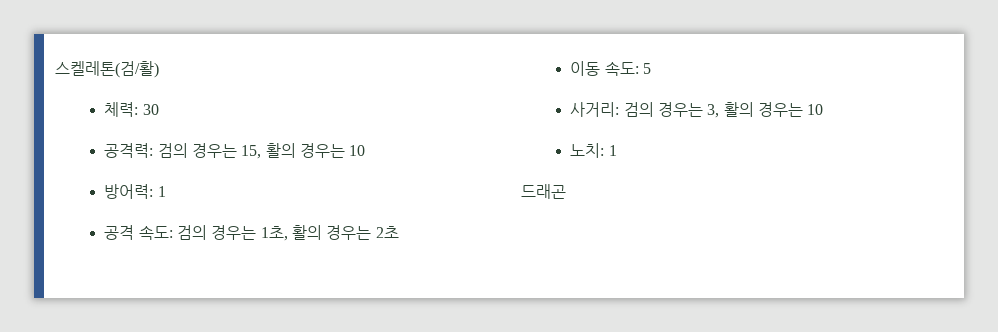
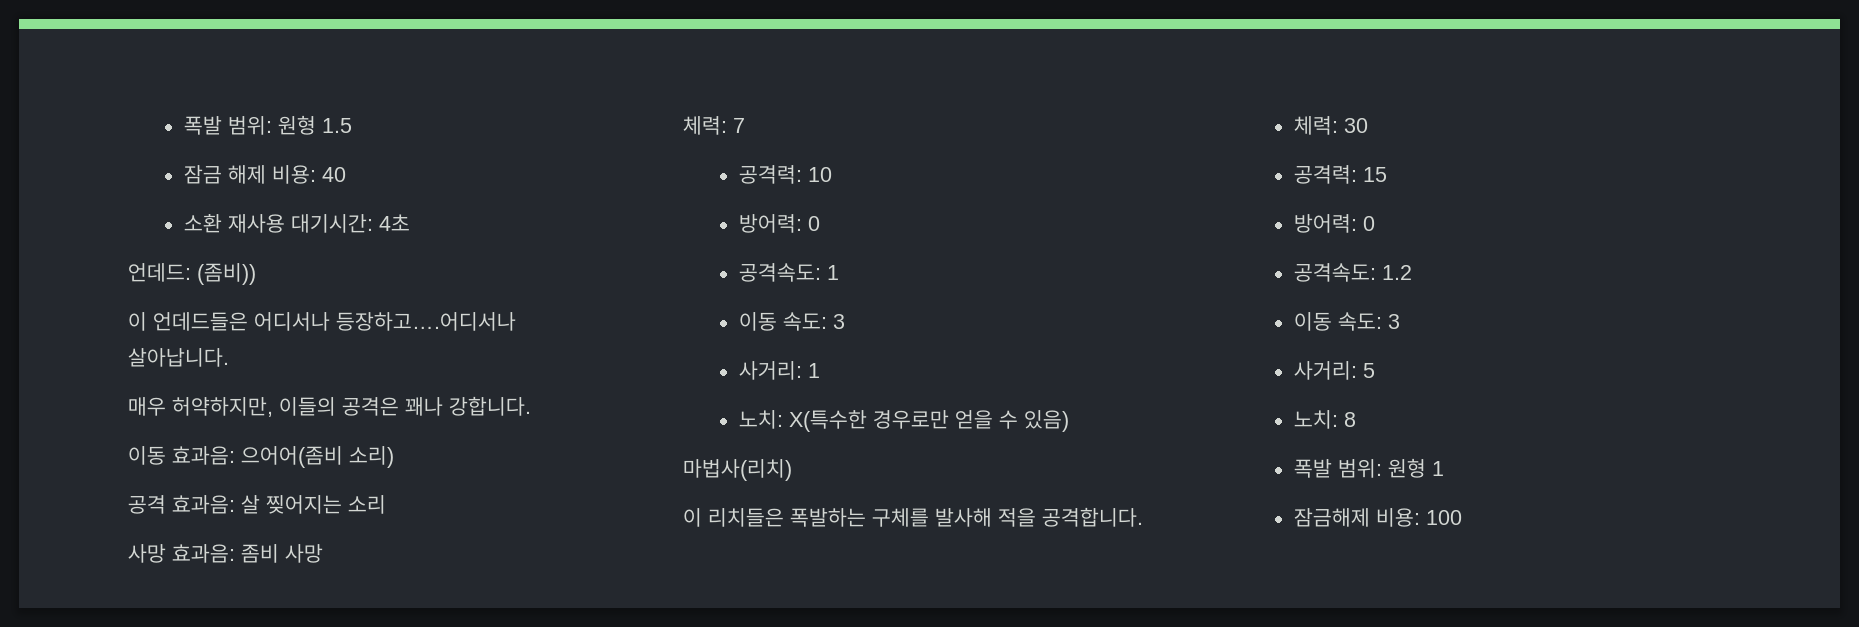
- 스켈레톤(검/활)
+ 폭발 범위: 원형 1.5
+ 잠금 해제 비용: 40
+ 소환 재사용 대기시간: 4초
+ 언데드: (좀비))
+ 이 언데드들은 어디서나 등장하고….어디서나 살아납니다.
+ 매우 허약하지만, 이들의 공격은 꽤나 강합니다.
+ 이동 효과음: 으어어(좀비 소리)
+ 공격 효과음: 살 찢어지는 소리
+ 사망 효과음: 좀비 사망
+ 체력: 7
+ 공격력: 10
+ 방어력: 0
+ 공격속도: 1
+ 이동 속도: 3
+ 사거리: 1
+ 노치: X(특수한 경우로만 얻을 수 있음)
+ 마법사(리치)
+ 이 리치들은 폭발하는 구체를 발사해 적을 공격합니다.
  체력: 30
- 공격력: 검의 경우는 15, 활의 경우는 10
- 방어력: 1
- 공격 속도: 검의 경우는 1초, 활의 경우는 2초
- 이동 속도: 5
+ 공격력: 15
+ 방어력: 0
+ 공격속도: 1.2
+ 이동 속도: 3
+ 사거리: 5
- 사거리: 검의 경우는 3, 활의 경우는 10
- 노치: 1
- 드래곤
+ 노치: 8
+ 폭발 범위: 원형 1
+ 잠금해제 비용: 100

